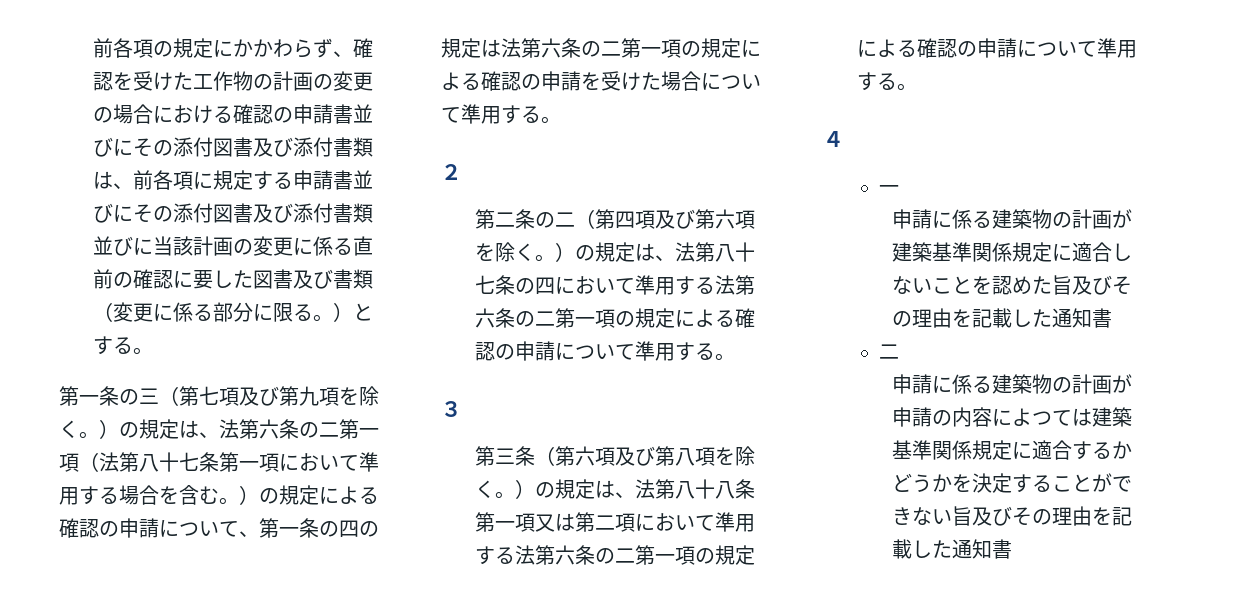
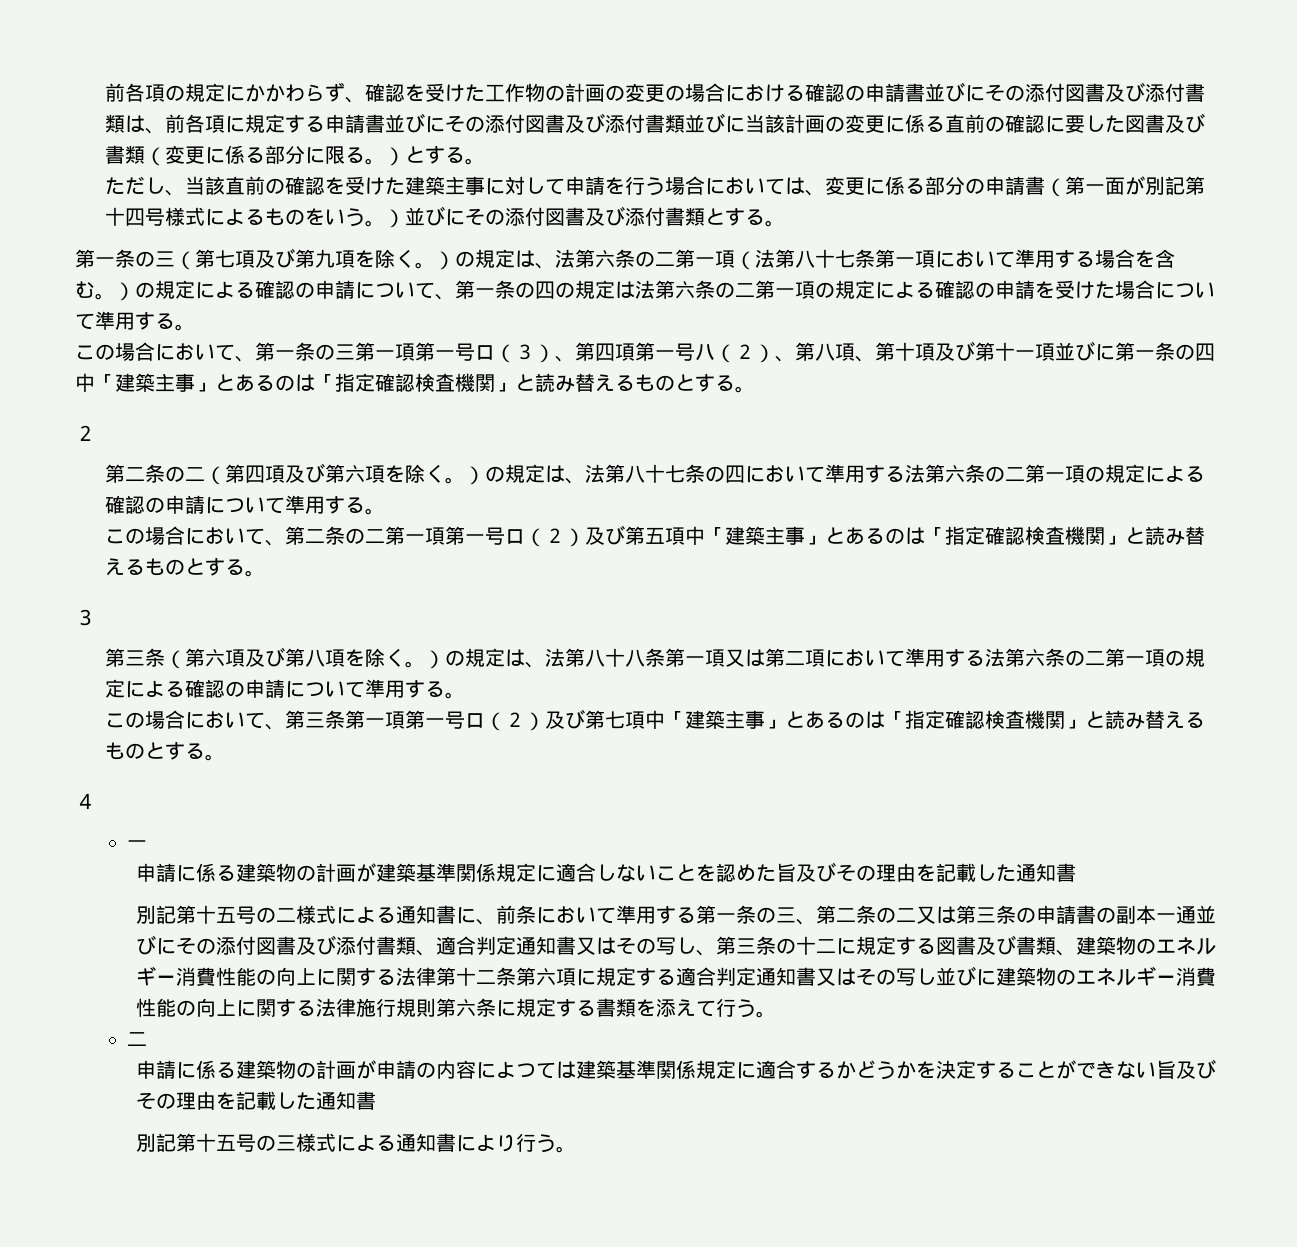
+ ただし、当該直前の確認を受けた建築主事に対して申請を行う場合においては、変更に係る部分の申請書（第一面が別記第十四号様式によるものをいう。）並びにその添付図書及び添付書類とする。
+ この場合において、第一条の三第一項第一号ロ（３）、第四項第一号ハ（２）、第八項、第十項及び第十一項並びに第一条の四中「建築主事」とあるのは「指定確認検査機関」と読み替えるものとする。
+ この場合において、第二条の二第一項第一号ロ（２）及び第五項中「建築主事」とあるのは「指定確認検査機関」と読み替えるものとする。
+ この場合において、第三条第一項第一号ロ（２）及び第七項中「建築主事」とあるのは「指定確認検査機関」と読み替えるものとする。
+ 別記第十五号の二様式による通知書に、前条において準用する第一条の三、第二条の二又は第三条の申請書の副本一通並びにその添付図書及び添付書類、適合判定通知書又はその写し、第三条の十二に規定する図書及び書類、建築物のエネルギー消費性能の向上に関する法律第十二条第六項に規定する適合判定通知書又はその写し並びに建築物のエネルギー消費性能の向上に関する法律施行規則第六条に規定する書類を添えて行う。
+ 別記第十五号の三様式による通知書により行う。

